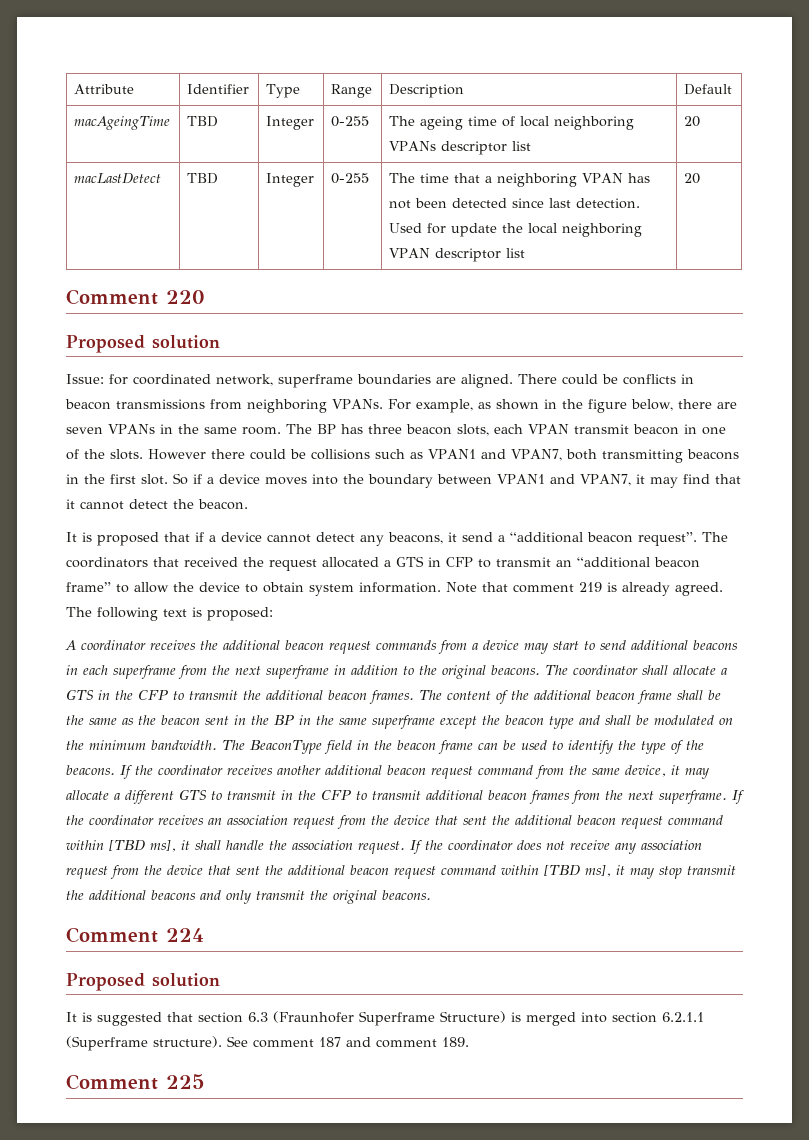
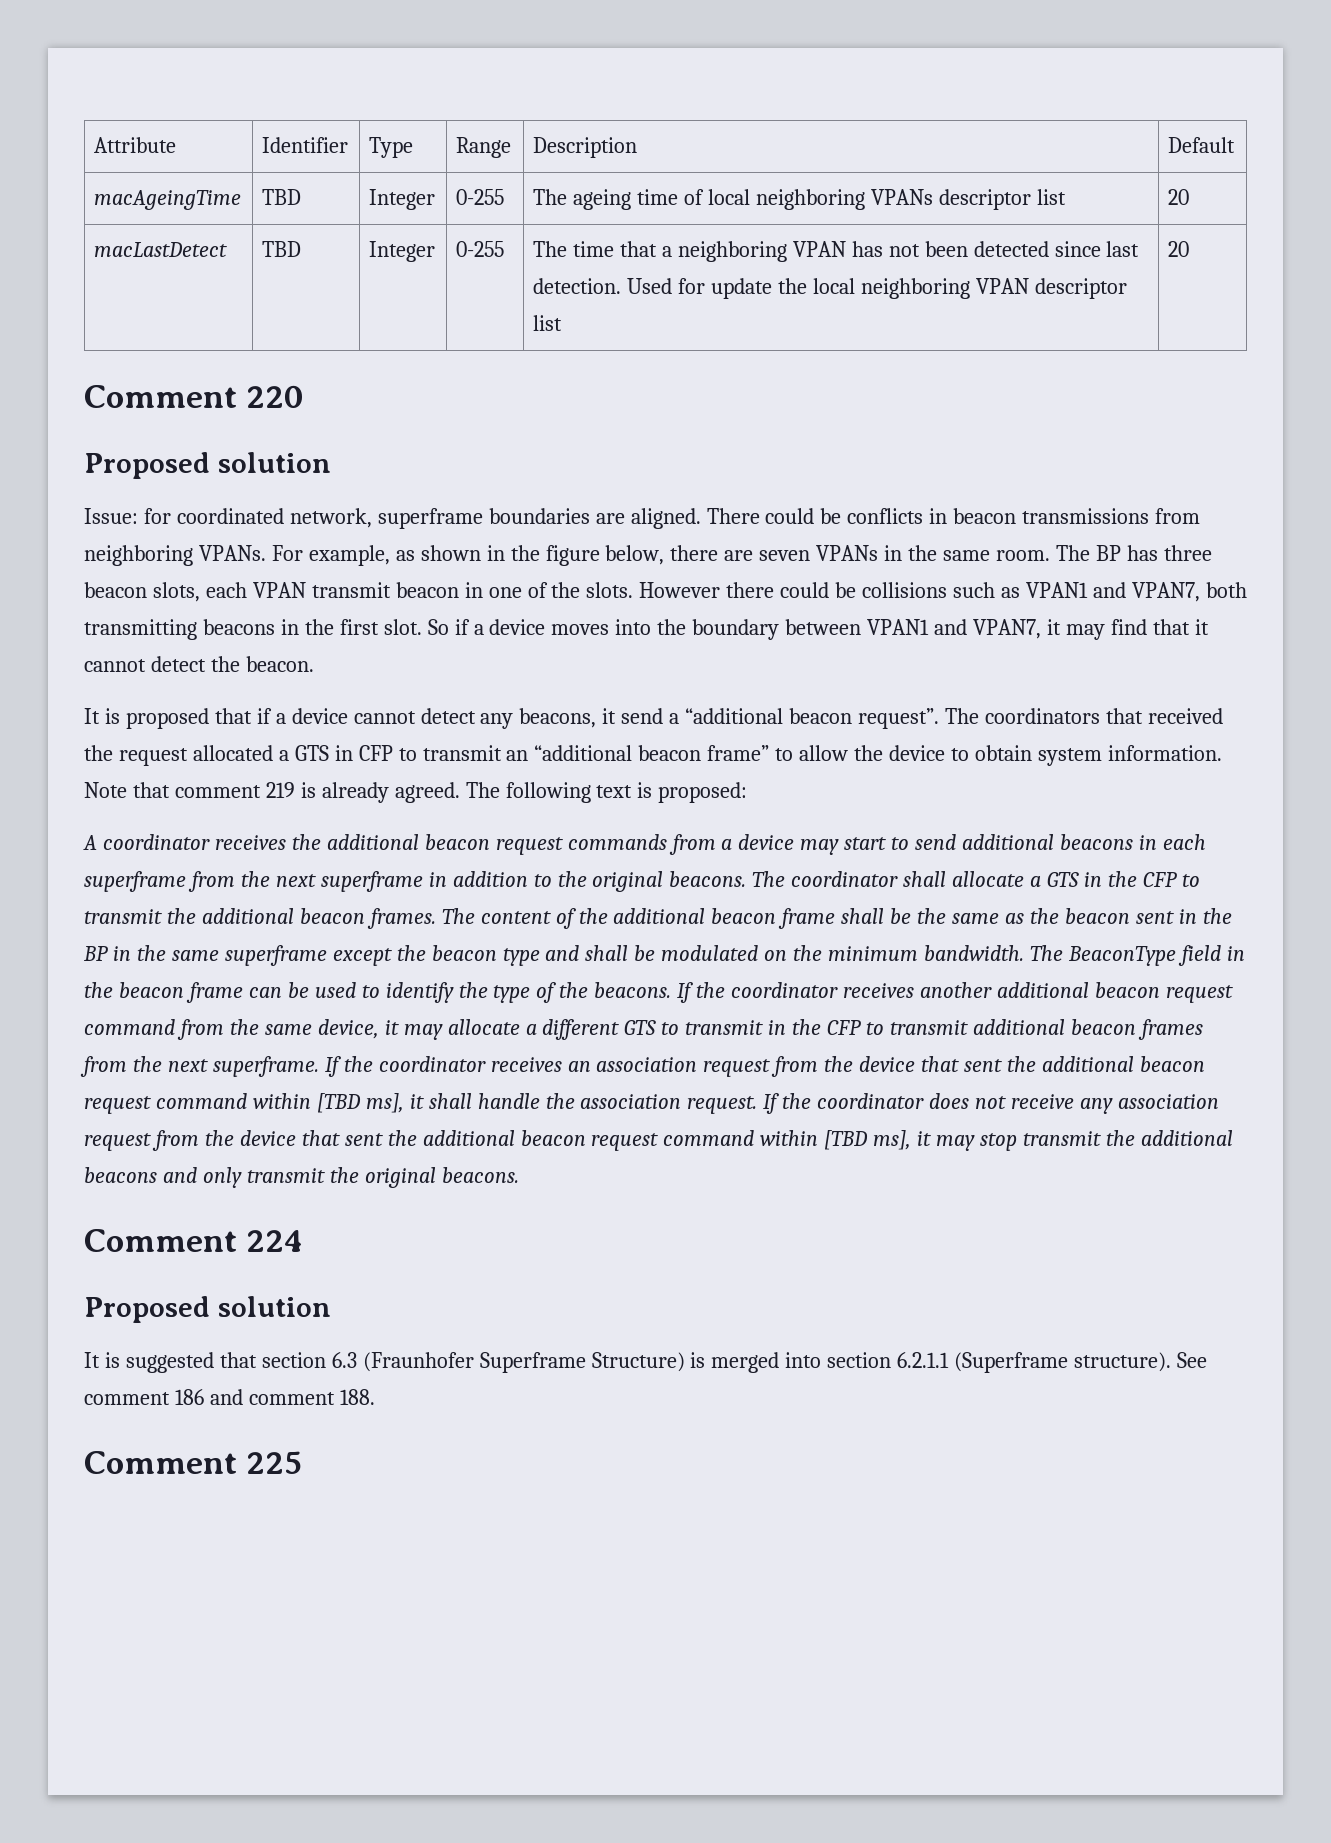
- See comment 187 and comment 189.
+ See comment 186 and comment 188.

